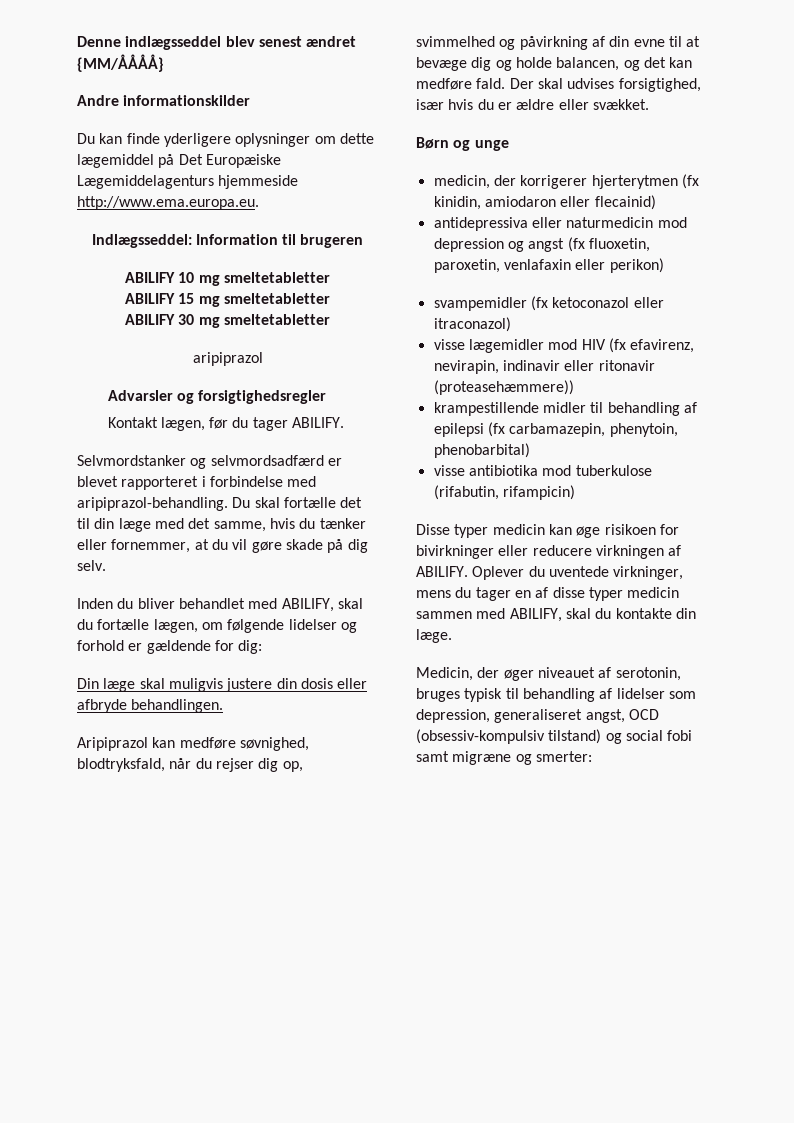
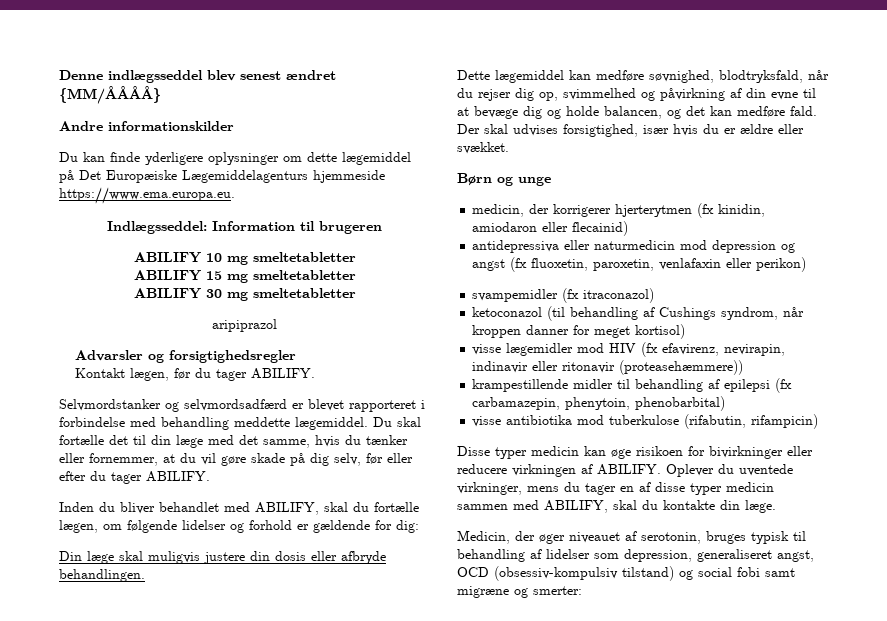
- Du kan finde yderligere oplysninger om dette lægemiddel på Det Europæiske Lægemiddelagenturs hjemmeside http://www.ema.europa.eu.
+ Du kan finde yderligere oplysninger om dette lægemiddel på Det Europæiske Lægemiddelagenturs hjemmeside https://www.ema.europa.eu.
- Selvmordstanker og selvmordsadfærd er blevet rapporteret i forbindelse med aripiprazol-behandling.
+ Selvmordstanker og selvmordsadfærd er blevet rapporteret i forbindelse med behandling meddette lægemiddel.
- Du skal fortælle det til din læge med det samme, hvis du tænker eller fornemmer, at du vil gøre skade på dig selv.
+ Du skal fortælle det til din læge med det samme, hvis du tænker eller fornemmer, at du vil gøre skade på dig selv, før eller efter du tager ABILIFY.
- Aripiprazol kan medføre søvnighed, blodtryksfald, når du rejser dig op, svimmelhed og påvirkning af din evne til at bevæge dig og holde balancen, og det kan medføre fald.
+ Dette lægemiddel kan medføre søvnighed, blodtryksfald, når du rejser dig op, svimmelhed og påvirkning af din evne til at bevæge dig og holde balancen, og det kan medføre fald.
- svampemidler (fx ketoconazol eller itraconazol)
+ svampemidler (fx itraconazol)
+ ketoconazol (til behandling af Cushings syndrom, når kroppen danner for meget kortisol)

